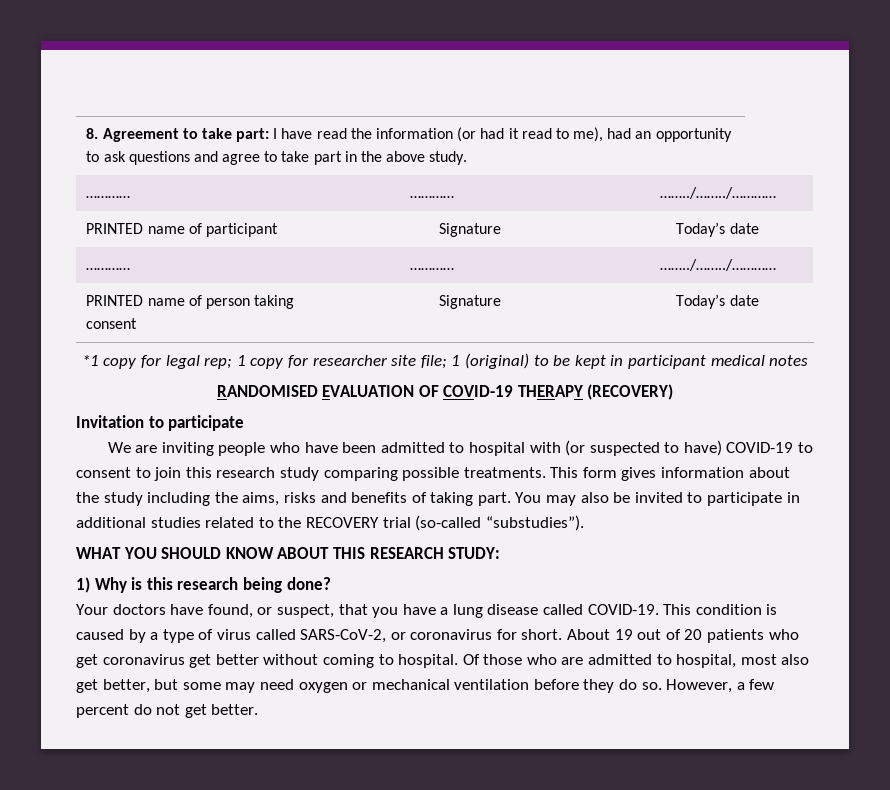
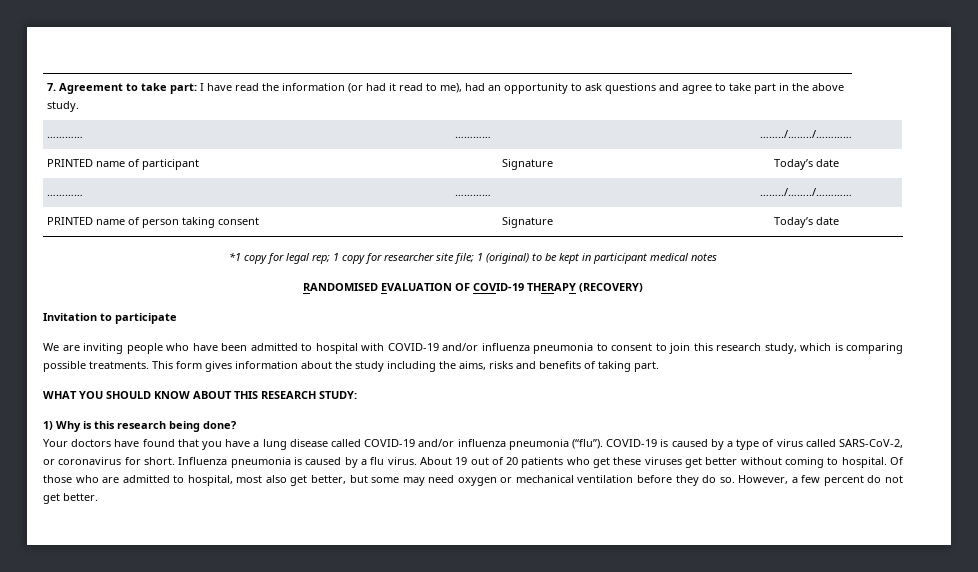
- 8. Agreement to take part: I have read the information (or had it read to me), had an opportunity to ask questions and agree to take part in the above study.
+ 7. Agreement to take part: I have read the information (or had it read to me), had an opportunity to ask questions and agree to take part in the above study.
- We are inviting people who have been admitted to hospital with (or suspected to have) COVID-19 to consent to join this research study comparing possible treatments.
+ We are inviting people who have been admitted to hospital with COVID-19 and/or influenza pneumonia to consent to join this research study, which is comparing possible treatments.
- You may also be invited to participate in additional studies related to the RECOVERY trial (so-called “substudies”).
- Your doctors have found, or suspect, that you have a lung disease called COVID-19. This condition is caused by a type of virus called SARS-CoV-2, or coronavirus for short.
+ Your doctors have found that you have a lung disease called COVID-19 and/or influenza pneumonia (“flu”). COVID-19 is caused by a type of virus called SARS-CoV-2, or coronavirus for short.
+ Influenza pneumonia is caused by a flu virus.
- About 19 out of 20 patients who get coronavirus get better without coming to hospital.
+ About 19 out of 20 patients who get these viruses get better without coming to hospital.

